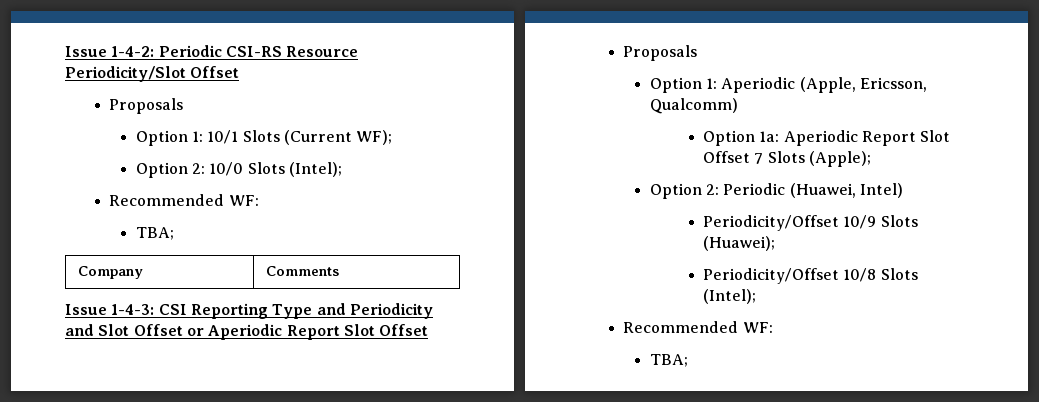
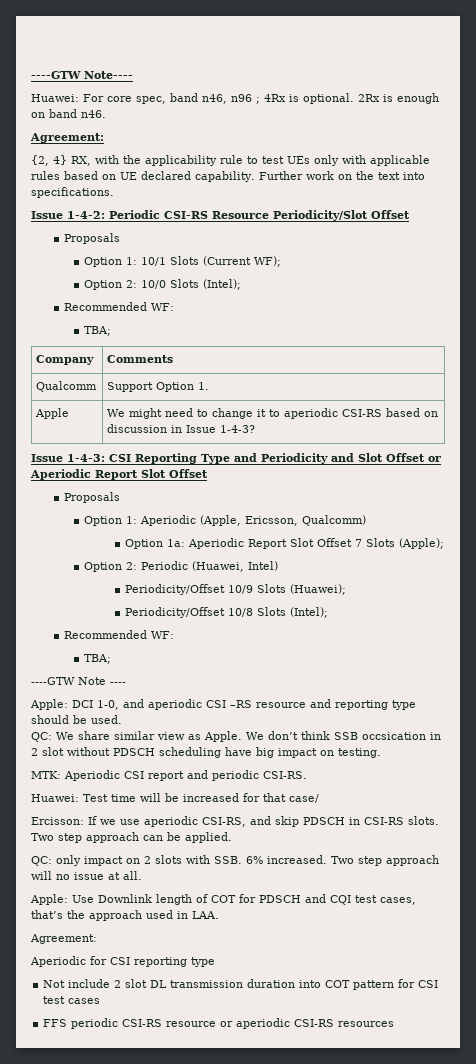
+ ----GTW Note----
+ Huawei: For core spec, band n46, n96 ; 4Rx is optional. 2Rx is enough on band n46.
+ Agreement:
+ {2, 4} RX, with the applicability rule to test UEs only with applicable rules based on UE declared capability. Further work on the text into specifications.
+ Qualcomm | Support Option 1.
+ Apple | We might need to change it to aperiodic CSI-RS based on discussion in Issue 1-4-3?
+ ----GTW Note ----
+ Apple: DCI 1-0, and aperiodic CSI –RS resource and reporting type should be used.
+ QC: We share similar view as Apple. We don’t think SSB occsication in 2 slot without PDSCH scheduling have big impact on testing.
+ MTK: Aperiodic CSI report and periodic CSI-RS.
+ Huawei: Test time will be increased for that case/
+ Ercisson: If we use aperiodic CSI-RS, and skip PDSCH in CSI-RS slots. Two step approach can be applied.
+ QC: only impact on 2 slots with SSB. 6% increased. Two step approach will no issue at all.
+ Apple: Use Downlink length of COT for PDSCH and CQI test cases, that’s the approach used in LAA.
+ Agreement:
+ Aperiodic for CSI reporting type
+ Not include 2 slot DL transmission duration into COT pattern for CSI test cases
+ FFS periodic CSI-RS resource or aperiodic CSI-RS resources

